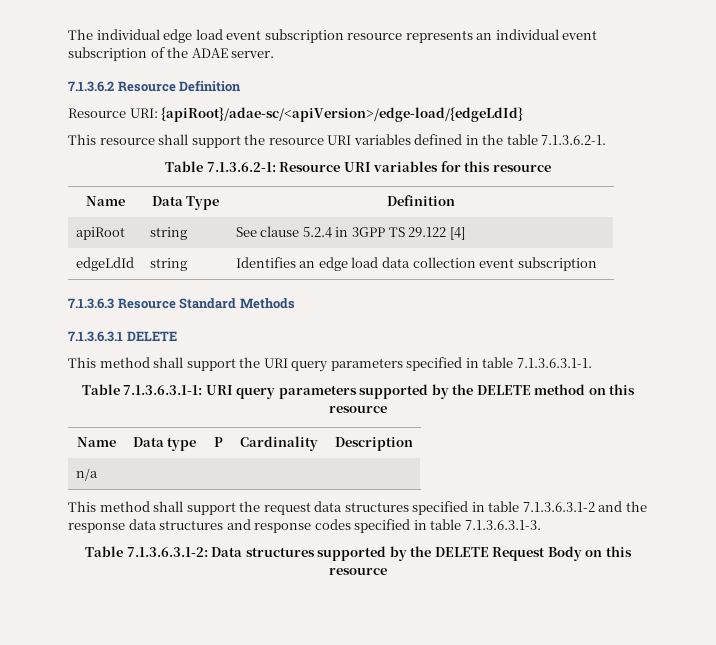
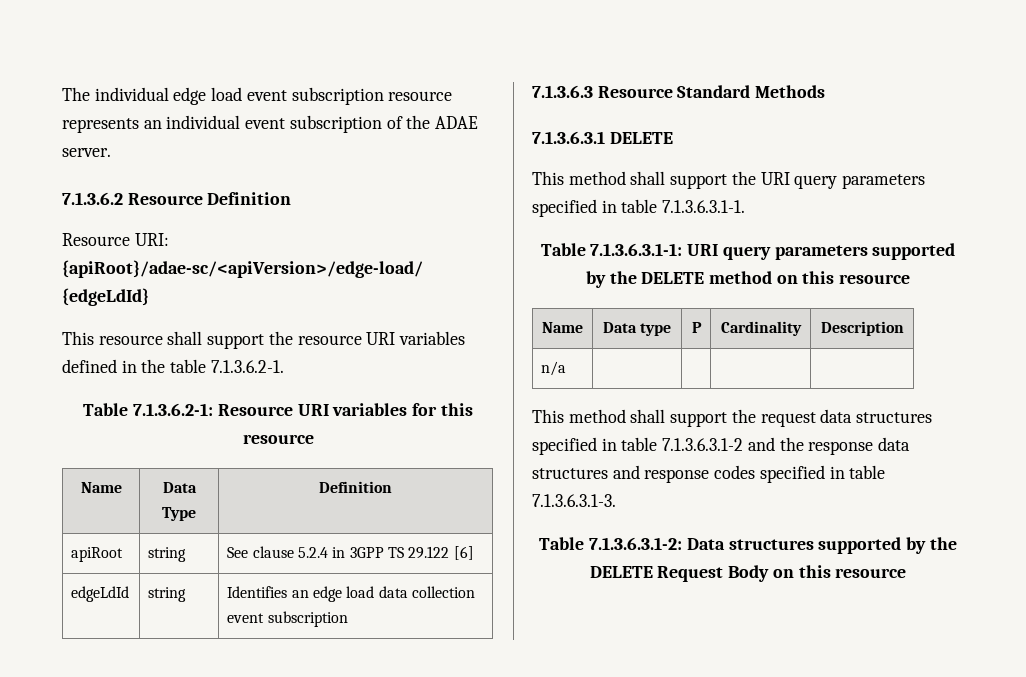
- apiRoot | string | See clause 5.2.4 in 3GPP TS 29.122 [4]
+ apiRoot | string | See clause 5.2.4 in 3GPP TS 29.122 [6]

